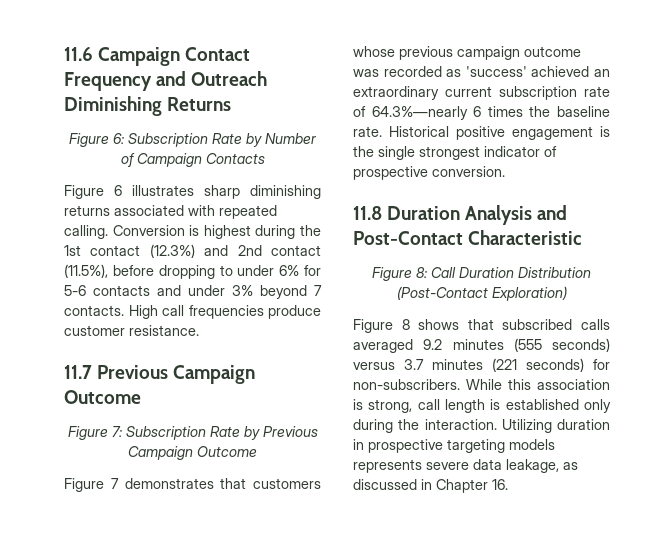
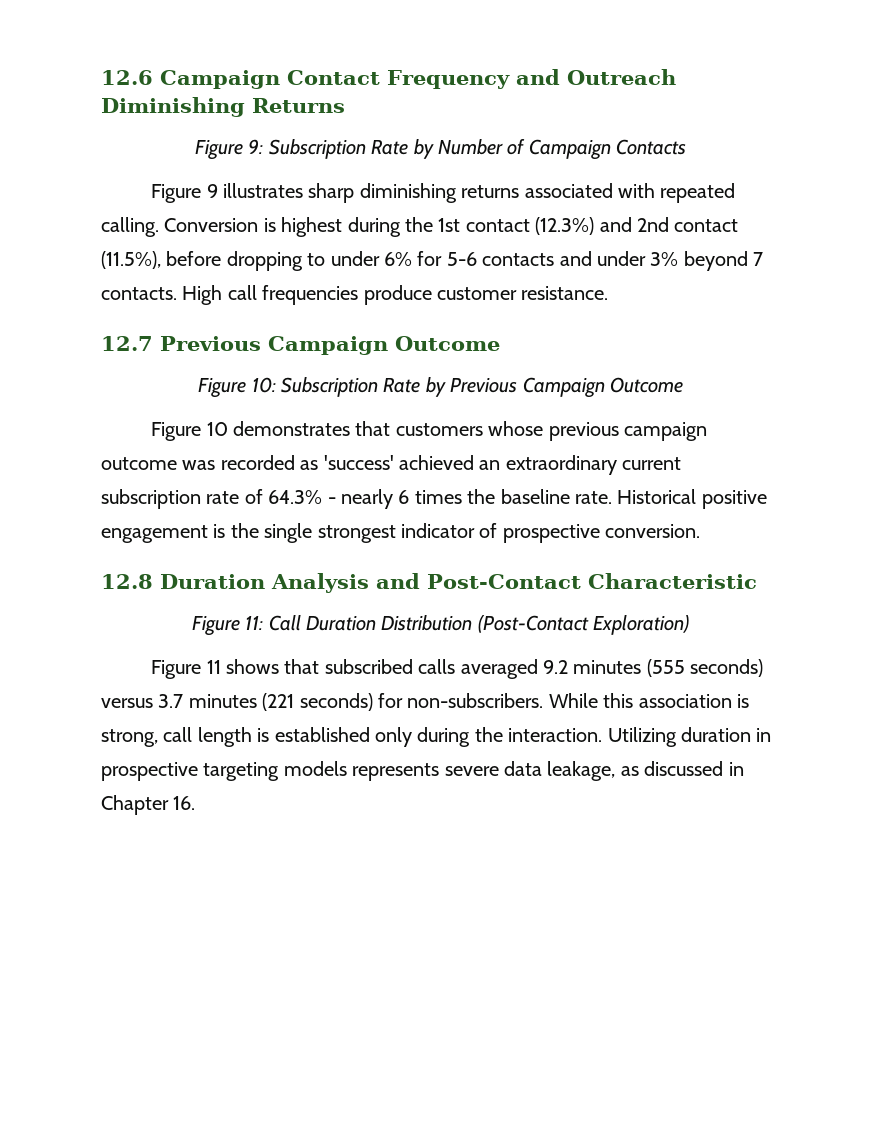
- 11.6 Campaign Contact Frequency and Outreach Diminishing Returns
+ 12.6 Campaign Contact Frequency and Outreach Diminishing Returns
- Figure 6: Subscription Rate by Number of Campaign Contacts
+ Figure 9: Subscription Rate by Number of Campaign Contacts
- Figure 6 illustrates sharp diminishing returns associated with repeated calling.
+ Figure 9 illustrates sharp diminishing returns associated with repeated calling.
- 11.7 Previous Campaign Outcome
- Figure 7: Subscription Rate by Previous Campaign Outcome
+ 12.7 Previous Campaign Outcome
+ Figure 10: Subscription Rate by Previous Campaign Outcome
- Figure 7 demonstrates that customers whose previous campaign outcome was recorded as 'success' achieved an extraordinary current subscription rate of 64.3%—nearly 6 times the baseline rate.
+ Figure 10 demonstrates that customers whose previous campaign outcome was recorded as 'success' achieved an extraordinary current subscription rate of 64.3% - nearly 6 times the baseline rate.
- 11.8 Duration Analysis and Post-Contact Characteristic
+ 12.8 Duration Analysis and Post-Contact Characteristic
- Figure 8: Call Duration Distribution (Post-Contact Exploration)
+ Figure 11: Call Duration Distribution (Post-Contact Exploration)
- Figure 8 shows that subscribed calls averaged 9.2 minutes (555 seconds) versus 3.7 minutes (221 seconds) for non-subscribers.
+ Figure 11 shows that subscribed calls averaged 9.2 minutes (555 seconds) versus 3.7 minutes (221 seconds) for non-subscribers.

